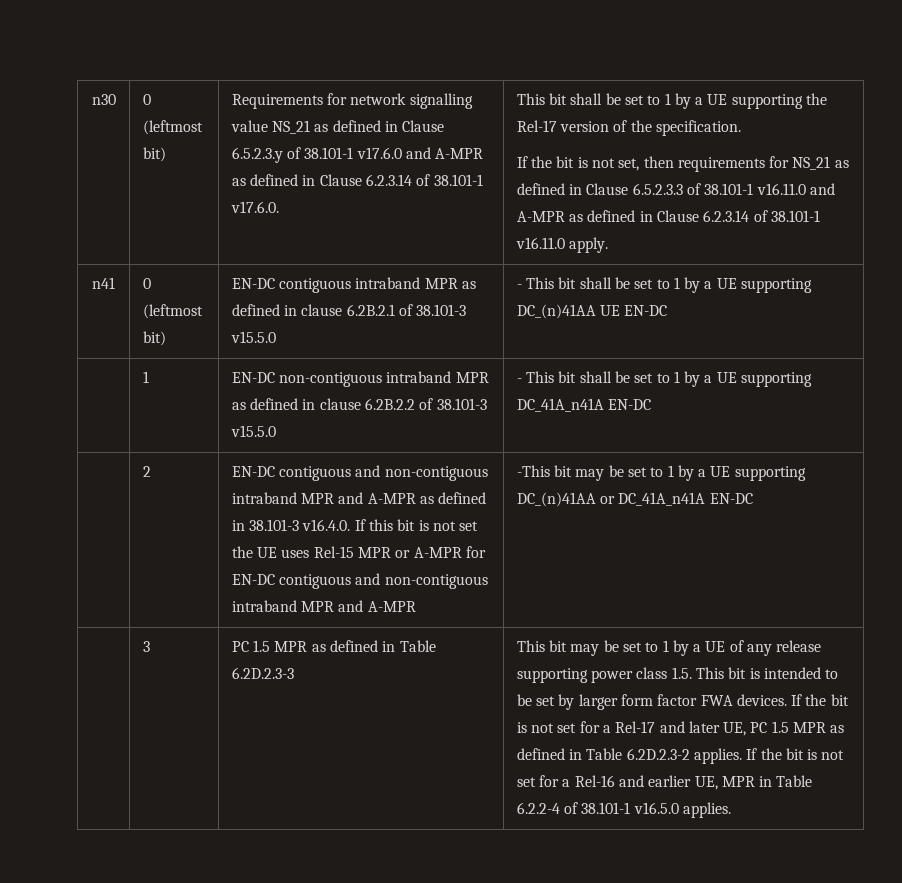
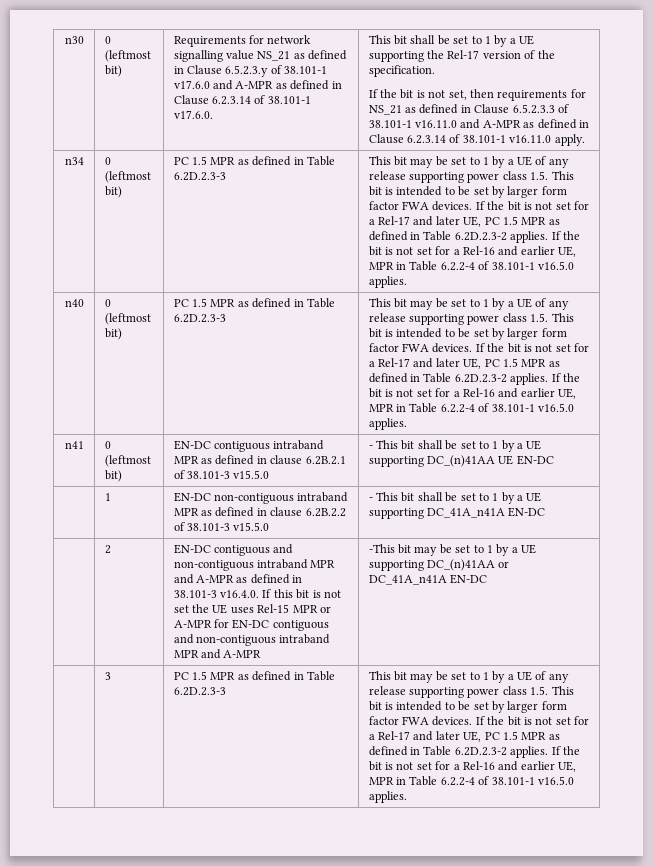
+ n34 | 0 (leftmost bit) | PC 1.5 MPR as defined in Table 6.2D.2.3-3 | This bit may be set to 1 by a UE of any release supporting power class 1.5. This bit is intended to be set by larger form factor FWA devices. If the bit is not set for a Rel-17 and later UE, PC 1.5 MPR as defined in Table 6.2D.2.3-2 applies. If the bit is not set for a Rel-16 and earlier UE, MPR in Table 6.2.2-4 of 38.101-1 v16.5.0 applies.
+ n40 | 0 (leftmost bit) | PC 1.5 MPR as defined in Table 6.2D.2.3-3 | This bit may be set to 1 by a UE of any release supporting power class 1.5. This bit is intended to be set by larger form factor FWA devices. If the bit is not set for a Rel-17 and later UE, PC 1.5 MPR as defined in Table 6.2D.2.3-2 applies. If the bit is not set for a Rel-16 and earlier UE, MPR in Table 6.2.2-4 of 38.101-1 v16.5.0 applies.

